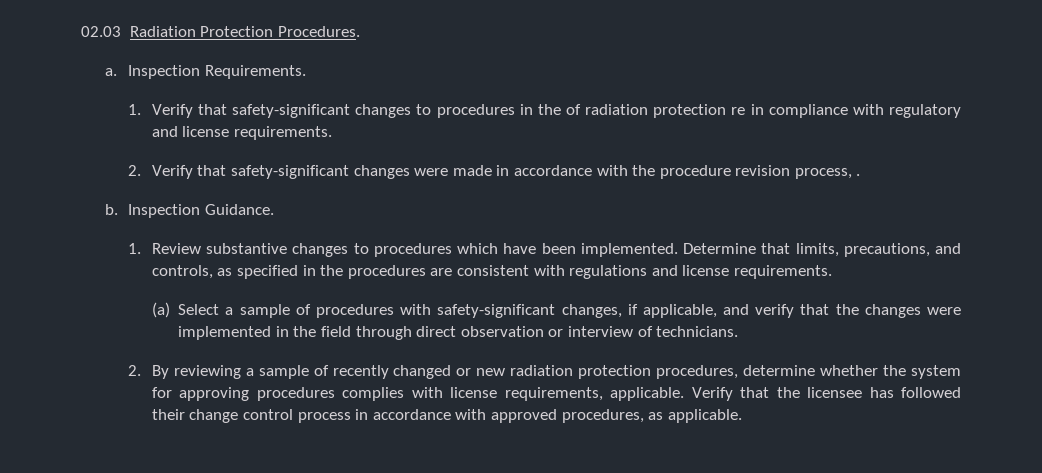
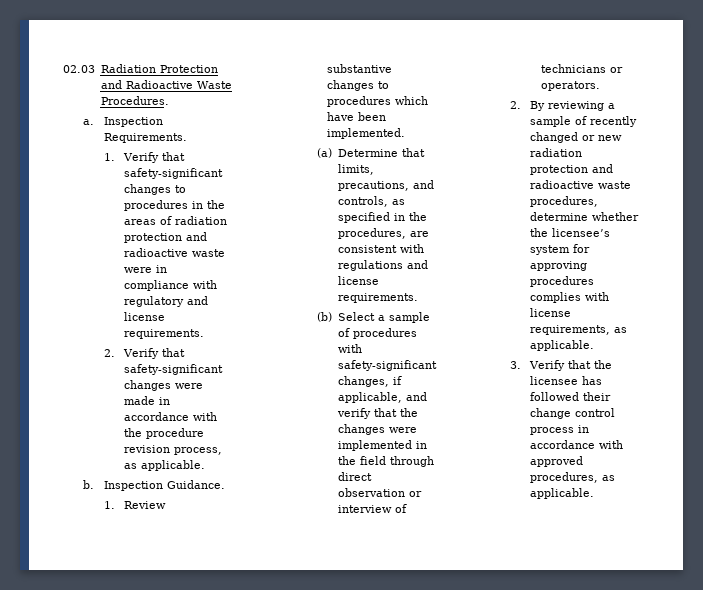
- 02.03 Radiation Protection Procedures.
+ 02.03 Radiation Protection and Radioactive Waste Procedures.
- 1. Verify that safety-significant changes to procedures in the of radiation protection re in compliance with regulatory and license requirements.
+ 1. Verify that safety-significant changes to procedures in the areas of radiation protection and radioactive waste were in compliance with regulatory and license requirements.
- 2. Verify that safety-significant changes were made in accordance with the procedure revision process, .
+ 2. Verify that safety-significant changes were made in accordance with the procedure revision process, as applicable.
- 1. Review substantive changes to procedures which have been implemented. Determine that limits, precautions, and controls, as specified in the procedures are consistent with regulations and license requirements.
+ 1. Review substantive changes to procedures which have been implemented.
+ (a) Determine that limits, precautions, and controls, as specified in the procedures, are consistent with regulations and license requirements.
- (a) Select a sample of procedures with safety-significant changes, if applicable, and verify that the changes were implemented in the field through direct observation or interview of technicians.
+ (b) Select a sample of procedures with safety-significant changes, if applicable, and verify that the changes were implemented in the field through direct observation or interview of technicians or operators.
- 2. By reviewing a sample of recently changed or new radiation protection procedures, determine whether the system for approving procedures complies with license requirements, applicable. Verify that the licensee has followed their change control process in accordance with approved procedures, as applicable.
+ 2. By reviewing a sample of recently changed or new radiation protection and radioactive waste procedures, determine whether the licensee’s system for approving procedures complies with license requirements, as applicable.
+ 3. Verify that the licensee has followed their change control process in accordance with approved procedures, as applicable.

